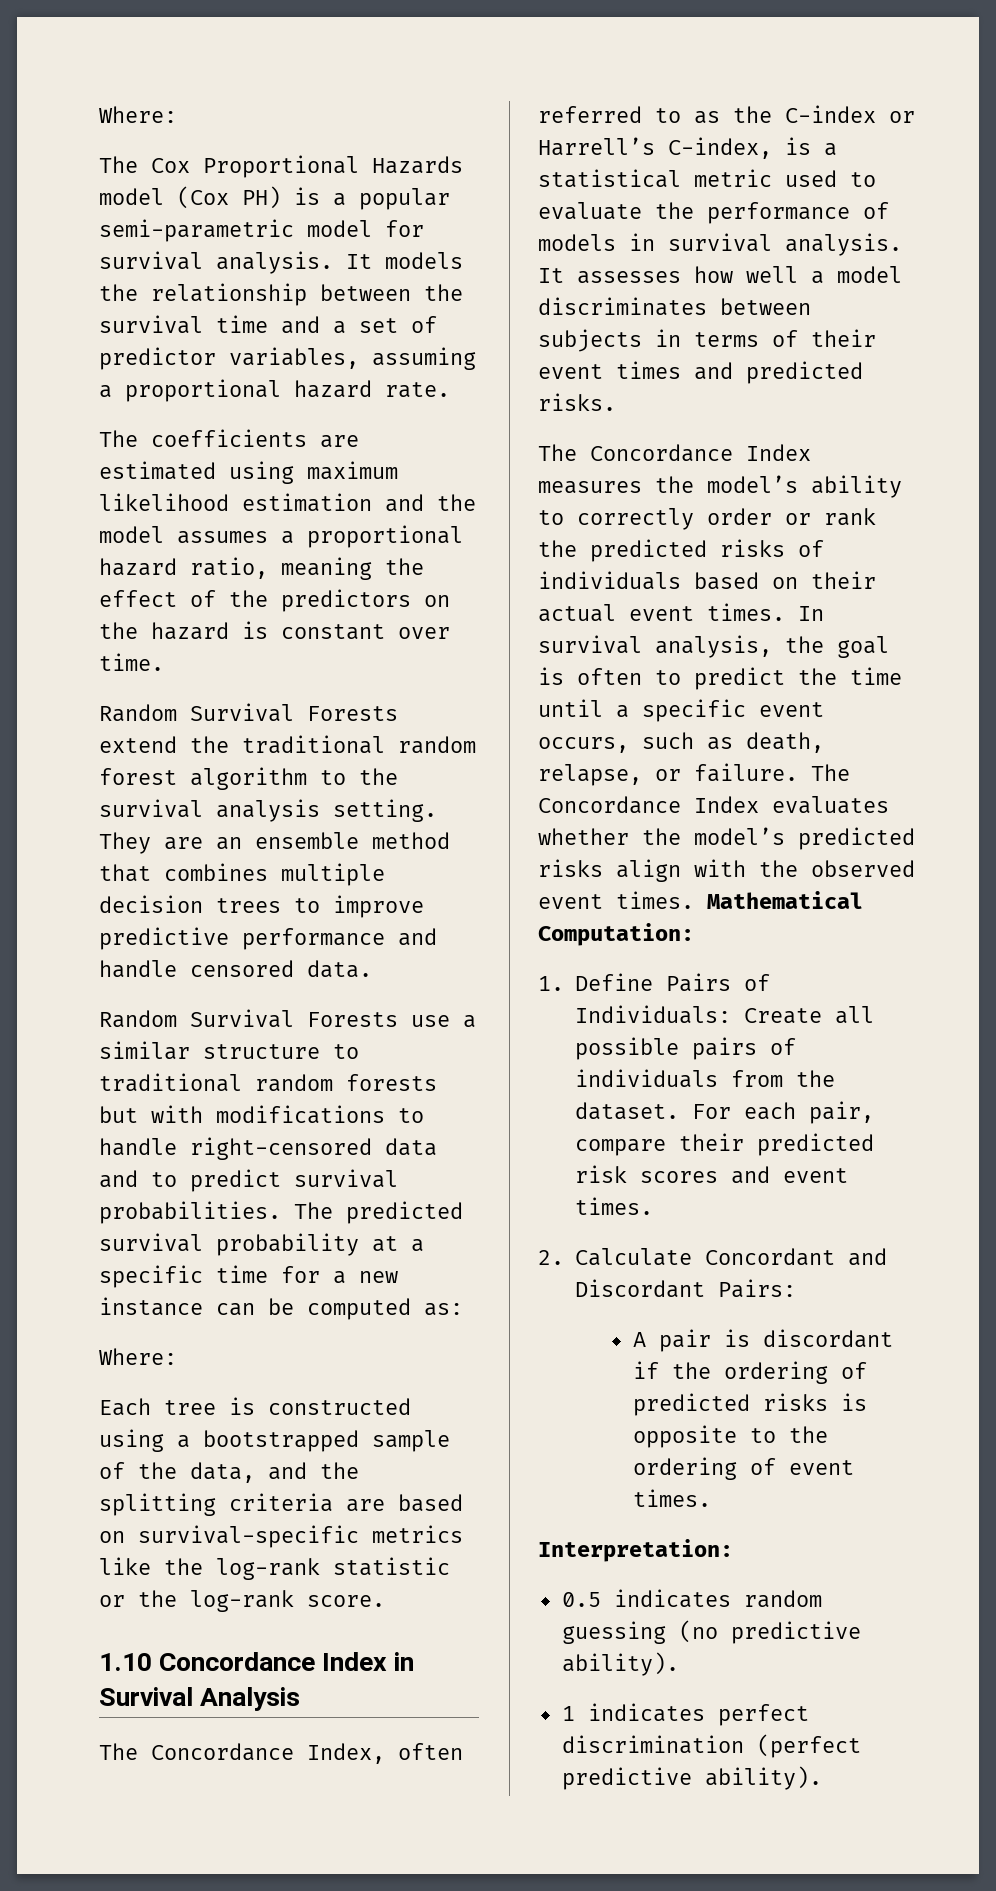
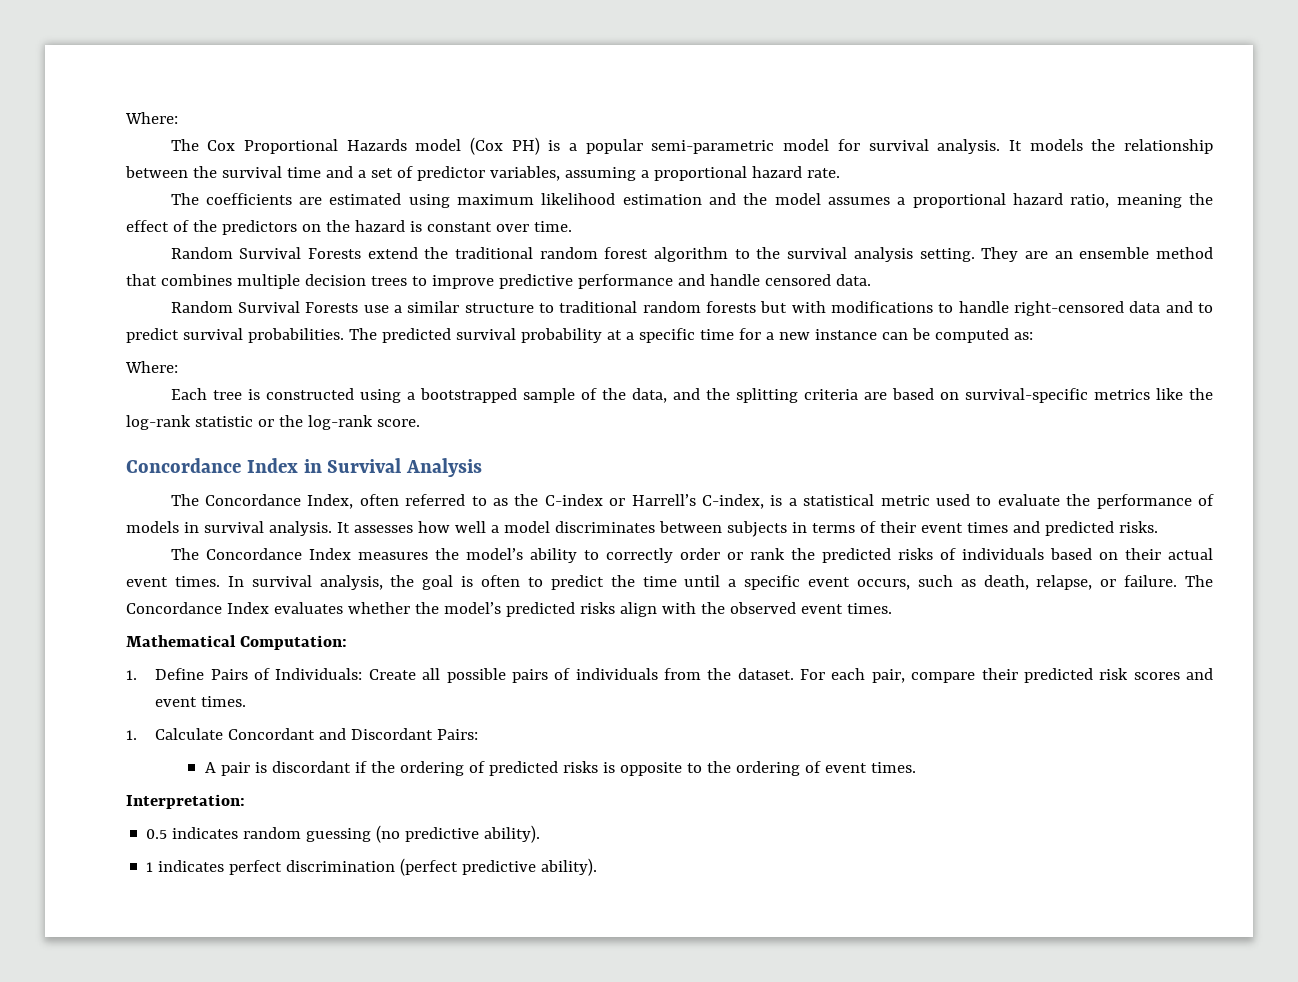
- 1.10 Concordance Index in Survival Analysis
+ Concordance Index in Survival Analysis
- The Concordance Index evaluates whether the model’s predicted risks align with the observed event times. Mathematical Computation:
+ The Concordance Index evaluates whether the model’s predicted risks align with the observed event times.
+ Mathematical Computation:
- 2. Calculate Concordant and Discordant Pairs:
+ 1. Calculate Concordant and Discordant Pairs:

